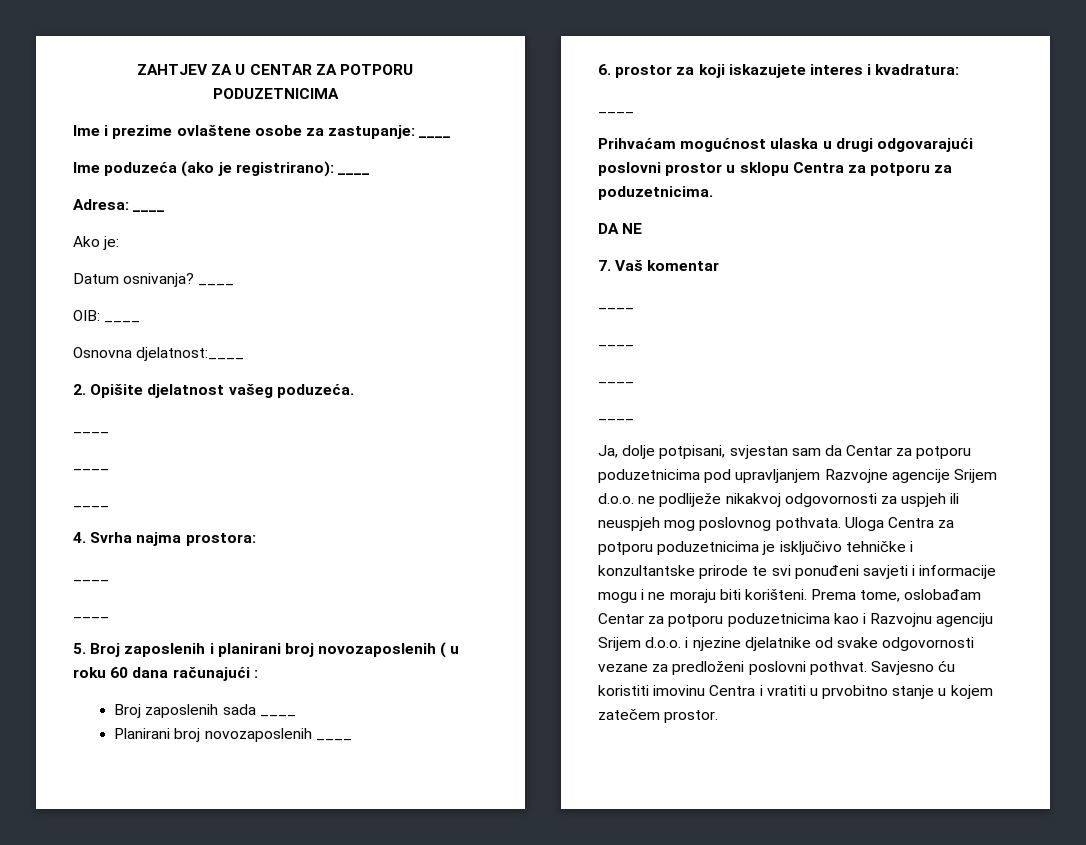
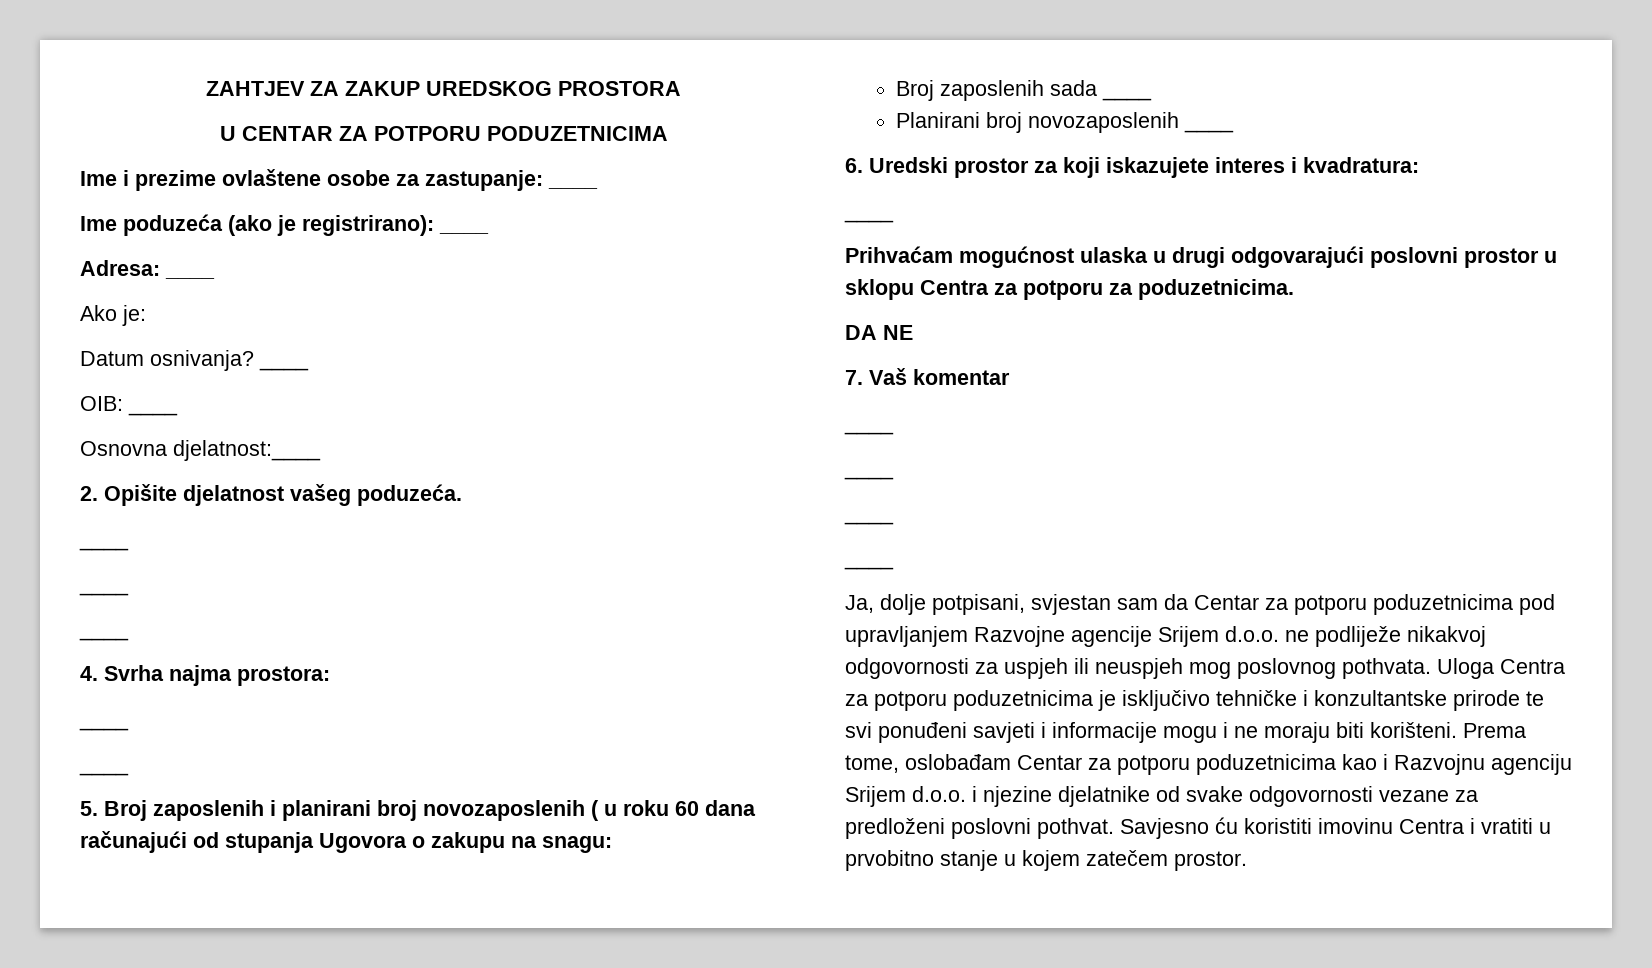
- ZAHTJEV ZA U CENTAR ZA POTPORU PODUZETNICIMA
+ ZAHTJEV ZA ZAKUP UREDSKOG PROSTORA
+ U CENTAR ZA POTPORU PODUZETNICIMA
- 5. Broj zaposlenih i planirani broj novozaposlenih ( u roku 60 dana računajući :
+ 5. Broj zaposlenih i planirani broj novozaposlenih ( u roku 60 dana računajući od stupanja Ugovora o zakupu na snagu:
- 6. prostor za koji iskazujete interes i kvadratura:
+ 6. Uredski prostor za koji iskazujete interes i kvadratura:

